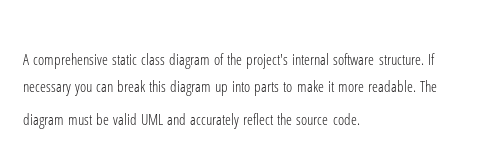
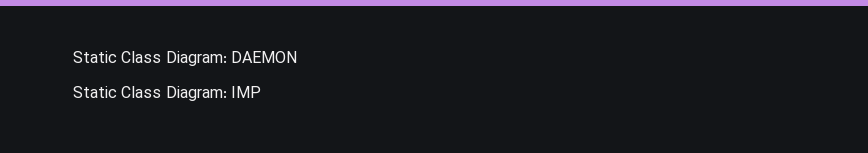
- A comprehensive static class diagram of the project's internal software structure. If
- necessary you can break this diagram up into parts to make it more readable. The
- diagram must be valid UML and accurately reflect the source code.
+ Static Class Diagram: DAEMON
+ Static Class Diagram: IMP

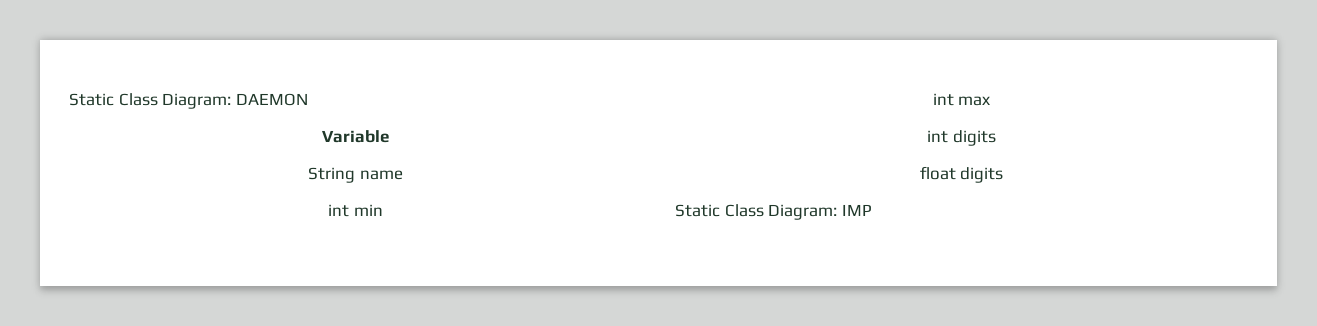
+ Variable
+ String name
+ int min
+ int max
+ int digits
+ float digits

